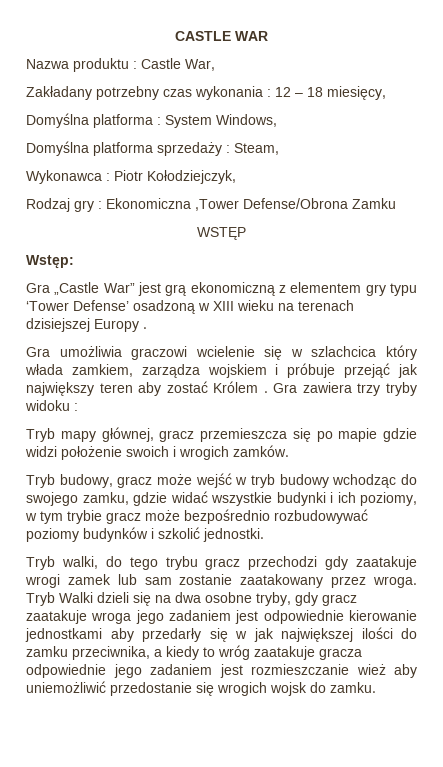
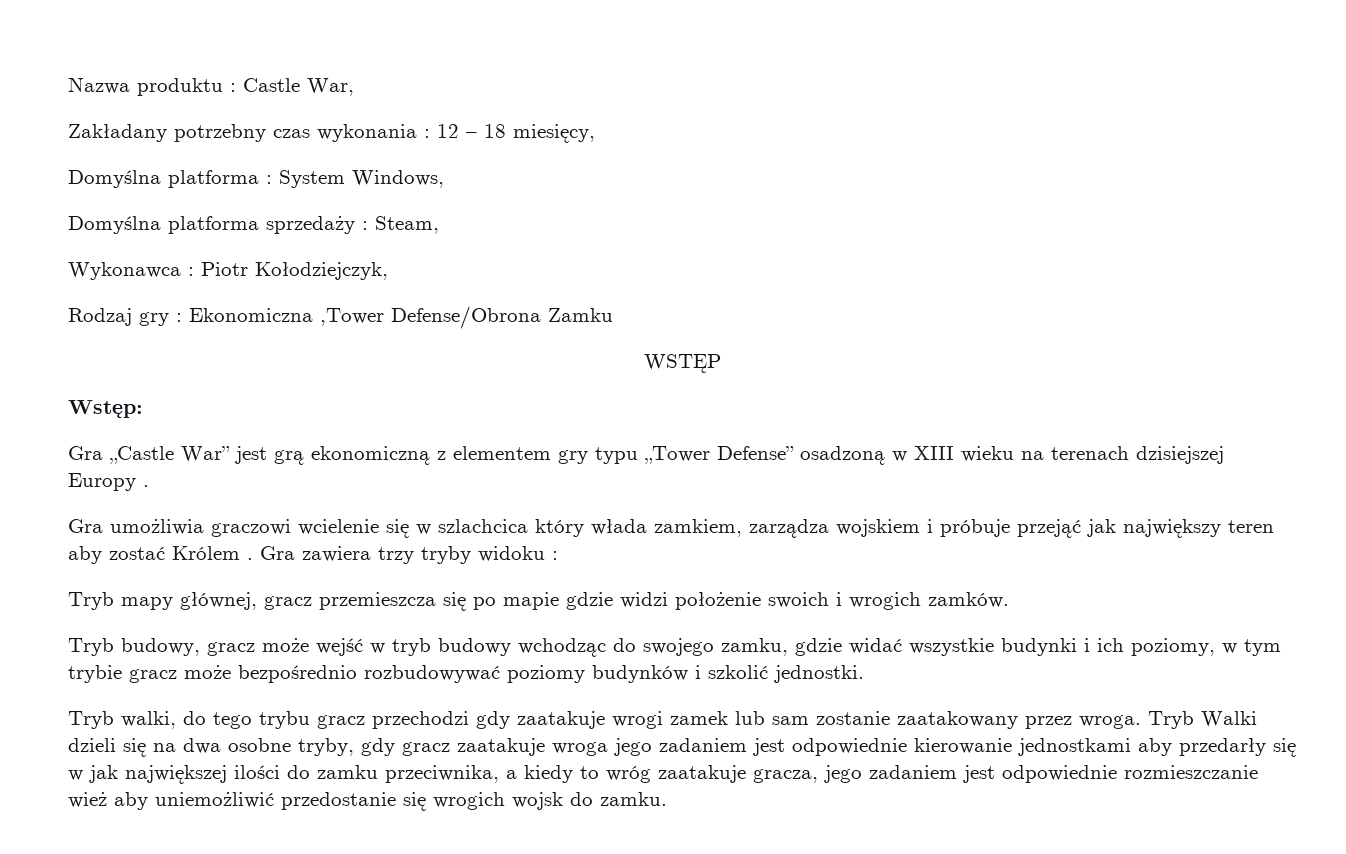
- CASTLE WAR
- Gra „Castle War” jest grą ekonomiczną z elementem gry typu ‘Tower Defense’ osadzoną w XIII wieku na terenach dzisiejszej Europy .
+ Gra „Castle War” jest grą ekonomiczną z elementem gry typu „Tower Defense” osadzoną w XIII wieku na terenach dzisiejszej Europy .
- Tryb Walki dzieli się na dwa osobne tryby, gdy gracz zaatakuje wroga jego zadaniem jest odpowiednie kierowanie jednostkami aby przedarły się w jak największej ilości do zamku przeciwnika, a kiedy to wróg zaatakuje gracza odpowiednie jego zadaniem jest rozmieszczanie wież aby uniemożliwić przedostanie się wrogich wojsk do zamku.
+ Tryb Walki dzieli się na dwa osobne tryby, gdy gracz zaatakuje wroga jego zadaniem jest odpowiednie kierowanie jednostkami aby przedarły się w jak największej ilości do zamku przeciwnika, a kiedy to wróg zaatakuje gracza, jego zadaniem jest odpowiednie rozmieszczanie wież aby uniemożliwić przedostanie się wrogich wojsk do zamku.

